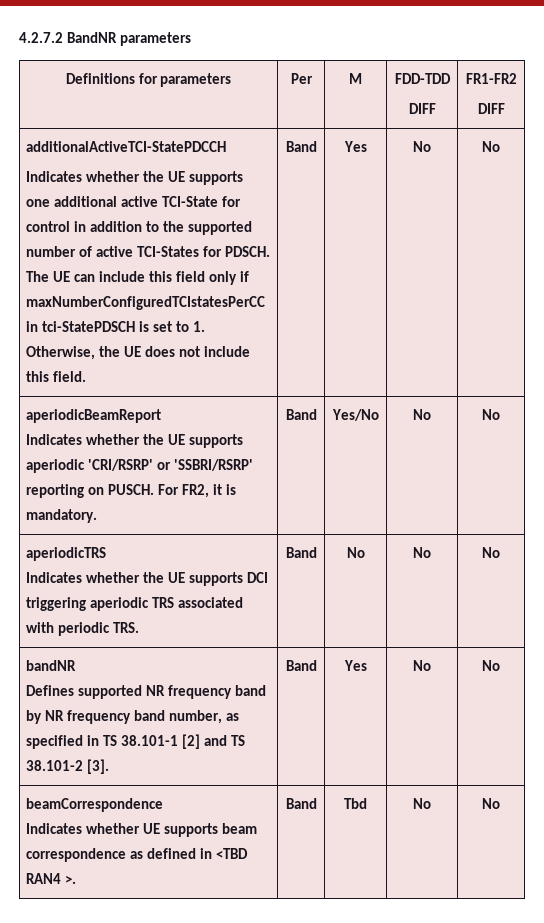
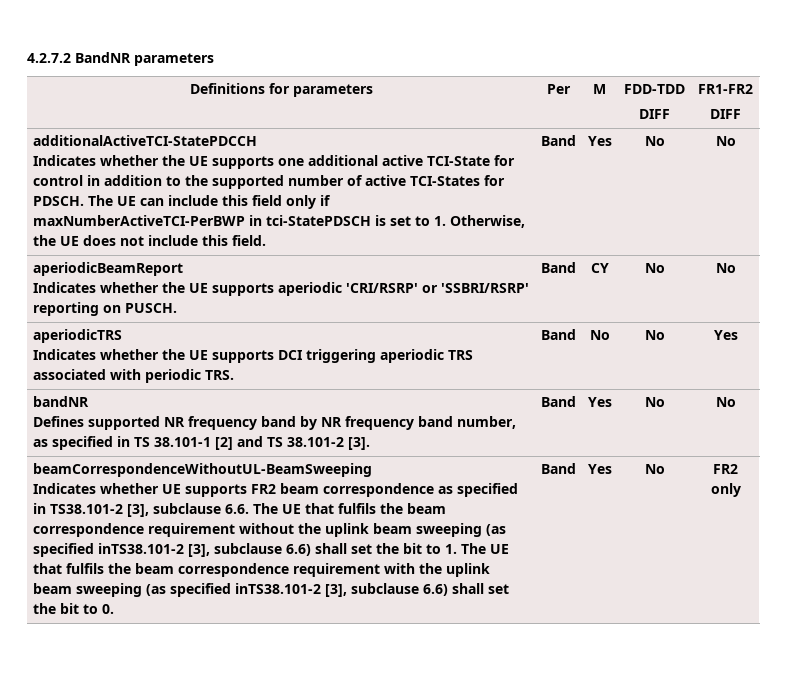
- The UE can include this field only if maxNumberConfiguredTCIstatesPerCC in tci-StatePDSCH is set to 1. Otherwise, the UE does not include this field.
+ The UE can include this field only if maxNumberActiveTCI-PerBWP in tci-StatePDSCH is set to 1. Otherwise, the UE does not include this field.
  aperiodicBeamReport
- Indicates whether the UE supports aperiodic 'CRI/RSRP' or 'SSBRI/RSRP' reporting on PUSCH. For FR2, it is mandatory. | Band | Yes/No | No | No
+ Indicates whether the UE supports aperiodic 'CRI/RSRP' or 'SSBRI/RSRP' reporting on PUSCH. | Band | CY | No | No
  aperiodicTRS
- Indicates whether the UE supports DCI triggering aperiodic TRS associated with periodic TRS. | Band | No | No | No
+ Indicates whether the UE supports DCI triggering aperiodic TRS associated with periodic TRS. | Band | No | No | Yes
- beamCorrespondence
+ beamCorrespondenceWithoutUL-BeamSweeping
- Indicates whether UE supports beam correspondence as defined in <TBD RAN4 >. | Band | Tbd | No | No
+ Indicates whether UE supports FR2 beam correspondence as specified in TS38.101-2 [3], subclause 6.6. The UE that fulfils the beam correspondence requirement without the uplink beam sweeping (as specified inTS38.101-2 [3], subclause 6.6) shall set the bit to 1. The UE that fulfils the beam correspondence requirement with the uplink beam sweeping (as specified inTS38.101-2 [3], subclause 6.6) shall set the bit to 0. | Band | Yes | No | FR2 only

